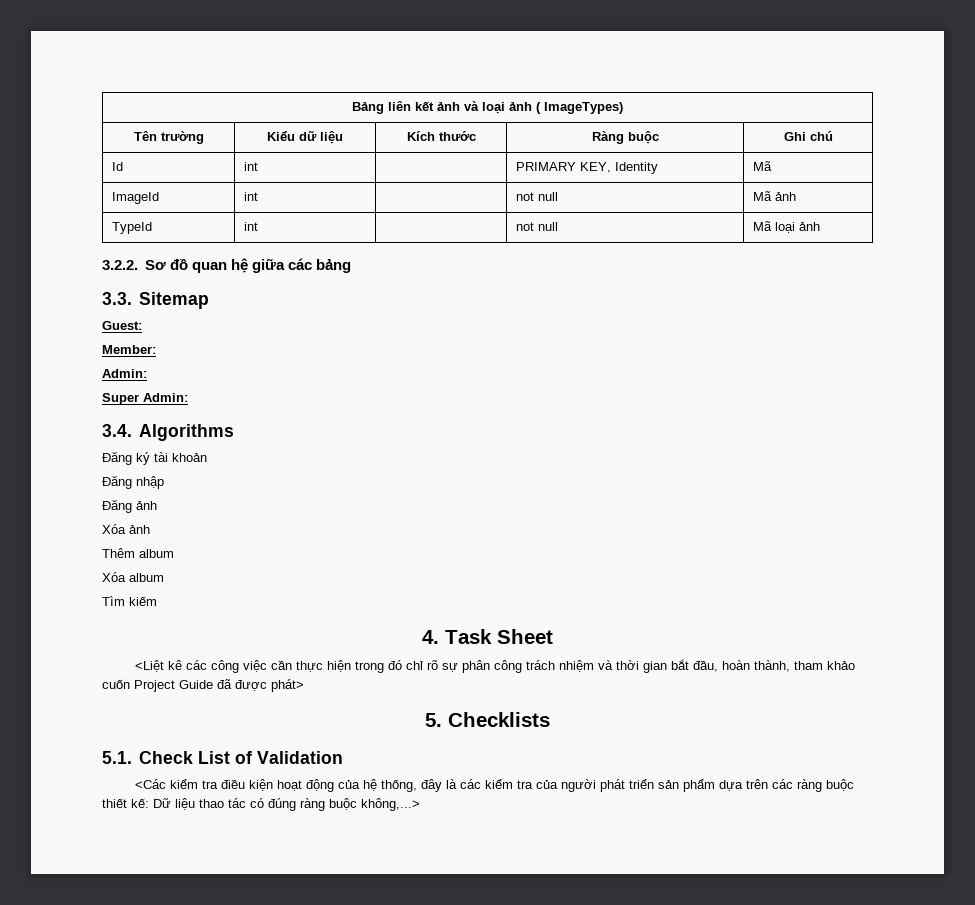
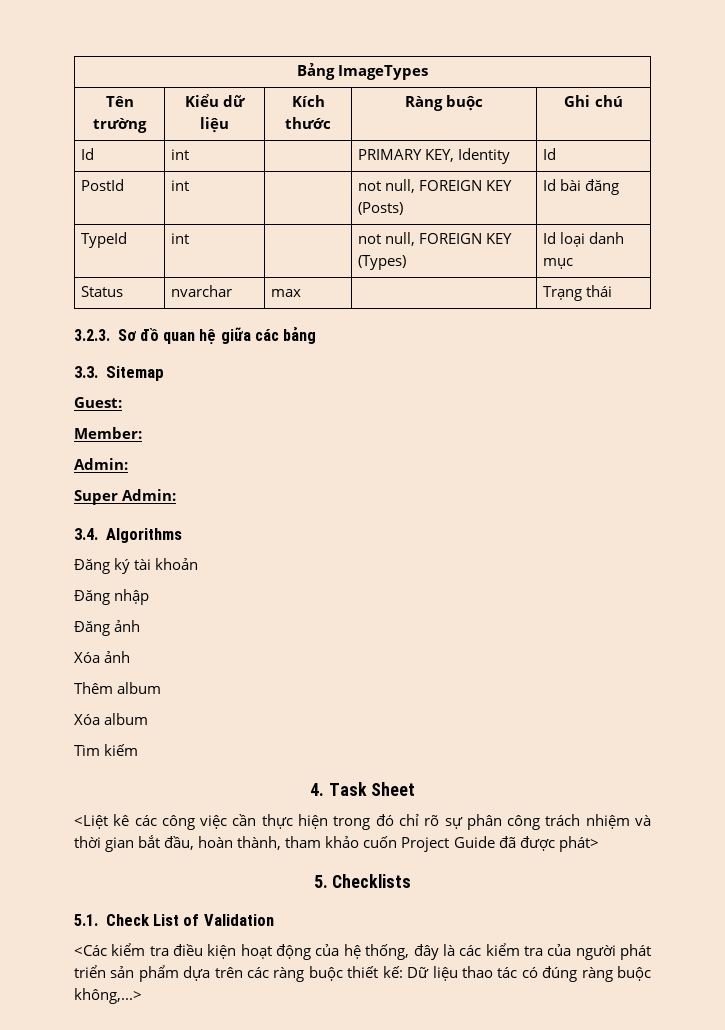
- Bảng liên kết ảnh và loại ảnh ( ImageTypes)
+ Bảng ImageTypes
- Id | int | | PRIMARY KEY, Identity | Mã
- ImageId | int | | not null | Mã ảnh
- TypeId | int | | not null | Mã loại ảnh
- 3.2.2. Sơ đồ quan hệ giữa các bảng
+ Id | int | | PRIMARY KEY, Identity | Id
+ PostId | int | | not null, FOREIGN KEY (Posts) | Id bài đăng
+ TypeId | int | | not null, FOREIGN KEY (Types) | Id loại danh mục
+ Status | nvarchar | max | | Trạng thái
+ 3.2.3. Sơ đồ quan hệ giữa các bảng

